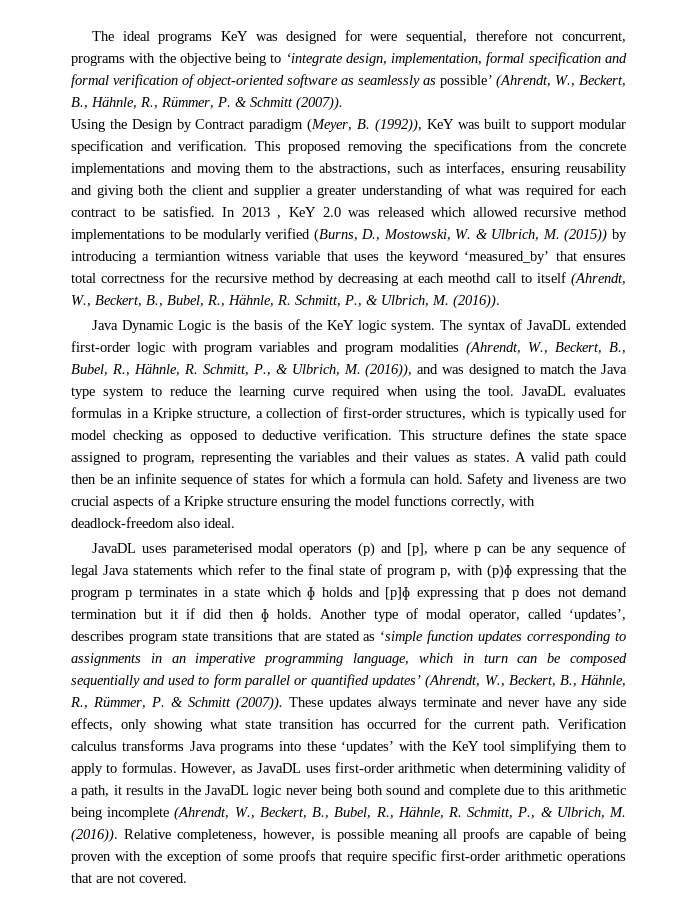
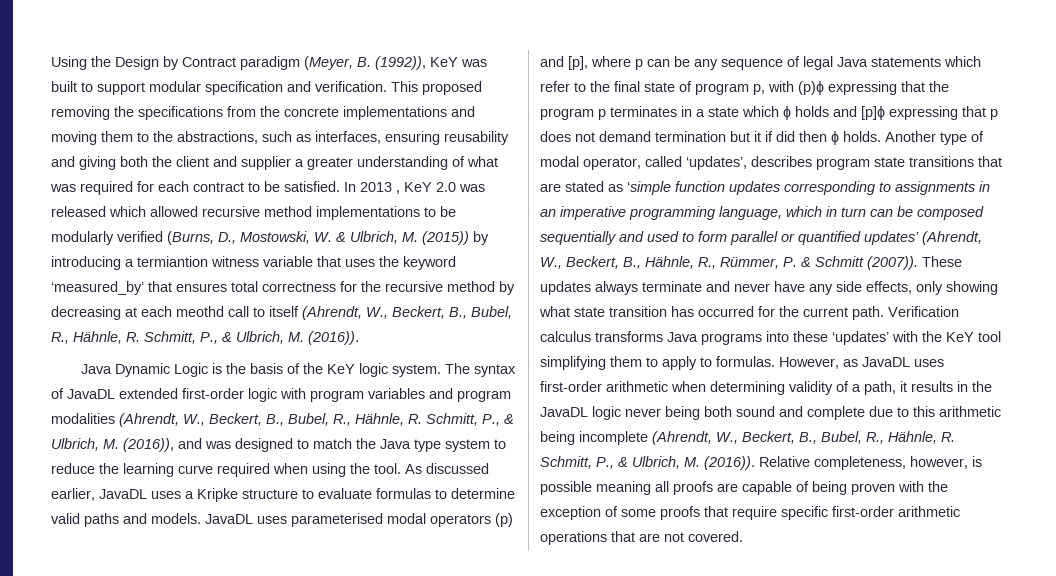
- The ideal programs KeY was designed for were sequential, therefore not concurrent, programs with the objective being to ‘integrate design, implementation, formal specification and formal verification of object-oriented software as seamlessly as possible’ (Ahrendt, W., Beckert, B., Hähnle, R., Rümmer, P. & Schmitt (2007)).
- JavaDL evaluates formulas in a Kripke structure, a collection of first-order structures, which is typically used for model checking as opposed to deductive verification. This structure defines the state space assigned to program, representing the variables and their values as states. A valid path could then be an infinite sequence of states for which a formula can hold. Safety and liveness are two crucial aspects of a Kripke structure ensuring the model functions correctly, with deadlock-freedom also ideal.
- JavaDL uses parameterised modal operators (p) and [p], where p can be any sequence of legal Java statements which refer to the final state of program p, with (p)ɸ expressing that the program p terminates in a state which ɸ holds and [p]ɸ expressing that p does not demand termination but it if did then ɸ holds.
+ As discussed earlier, JavaDL uses a Kripke structure to evaluate formulas to determine valid paths and models. JavaDL uses parameterised modal operators (p) and [p], where p can be any sequence of legal Java statements which refer to the final state of program p, with (p)ɸ expressing that the program p terminates in a state which ɸ holds and [p]ɸ expressing that p does not demand termination but it if did then ɸ holds.

